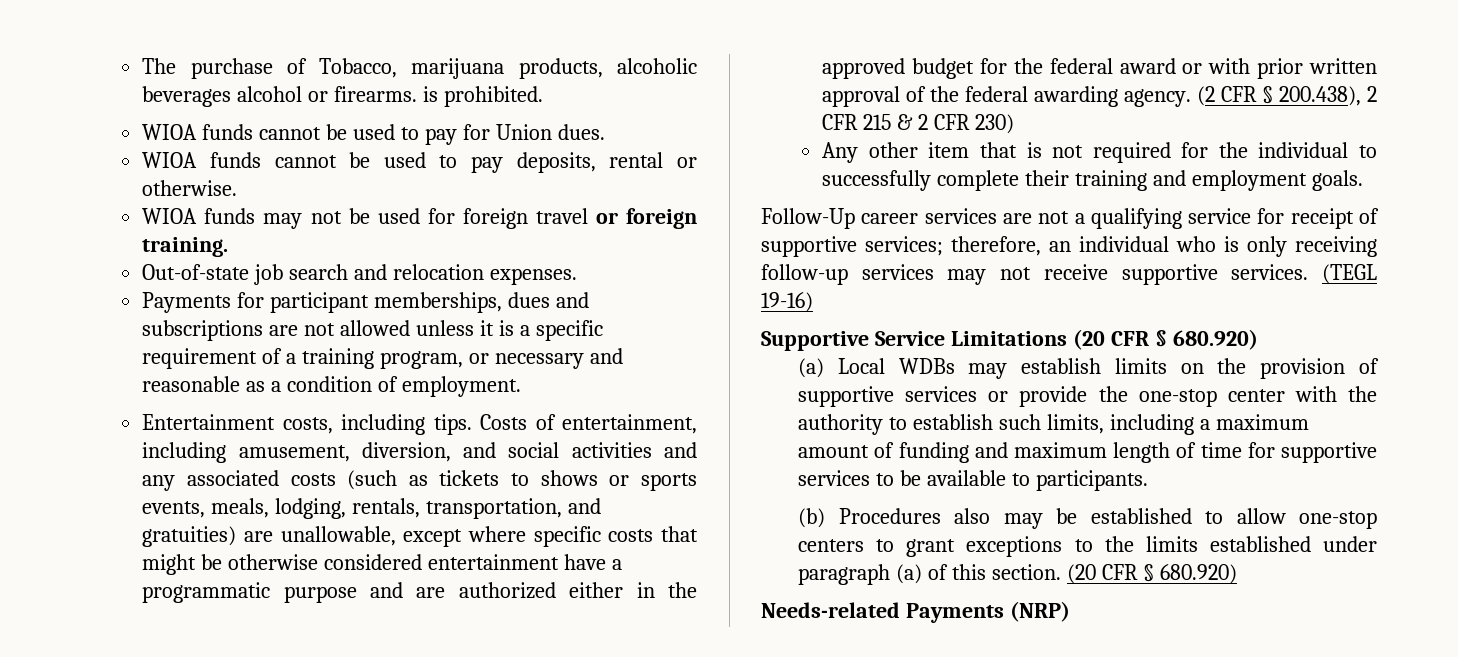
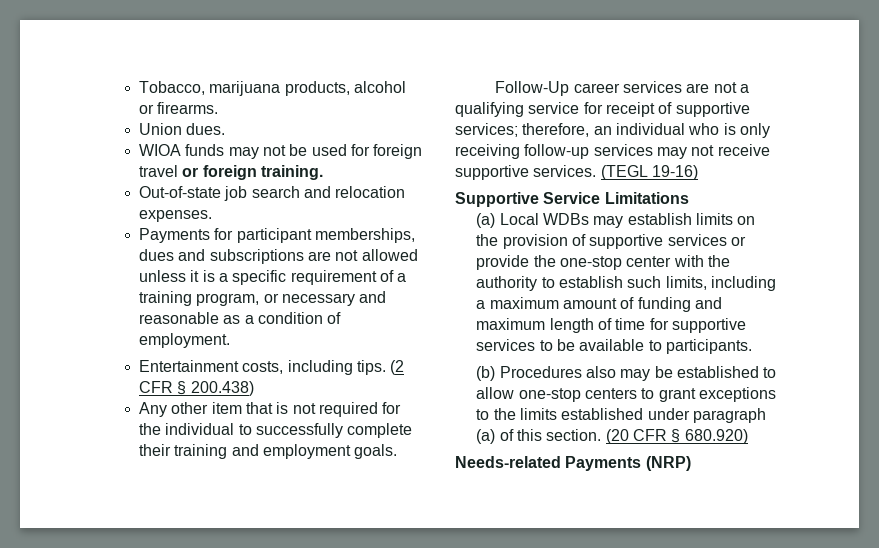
- The purchase of Tobacco, marijuana products, alcoholic beverages alcohol or firearms. is prohibited.
- WIOA funds cannot be used to pay for Union dues.
- WIOA funds cannot be used to pay deposits, rental or otherwise.
+ Tobacco, marijuana products, alcohol or firearms.
+ Union dues.
- Costs of entertainment, including amusement, diversion, and social activities and any associated costs (such as tickets to shows or sports events, meals, lodging, rentals, transportation, and gratuities) are unallowable, except where specific costs that might be otherwise considered entertainment have a programmatic purpose and are authorized either in the approved budget for the federal award or with prior written approval of the federal awarding agency. (2 CFR § 200.438), 2 CFR 215 & 2 CFR 230)
+ (2 CFR § 200.438)
- Supportive Service Limitations (20 CFR § 680.920)
+ Supportive Service Limitations

